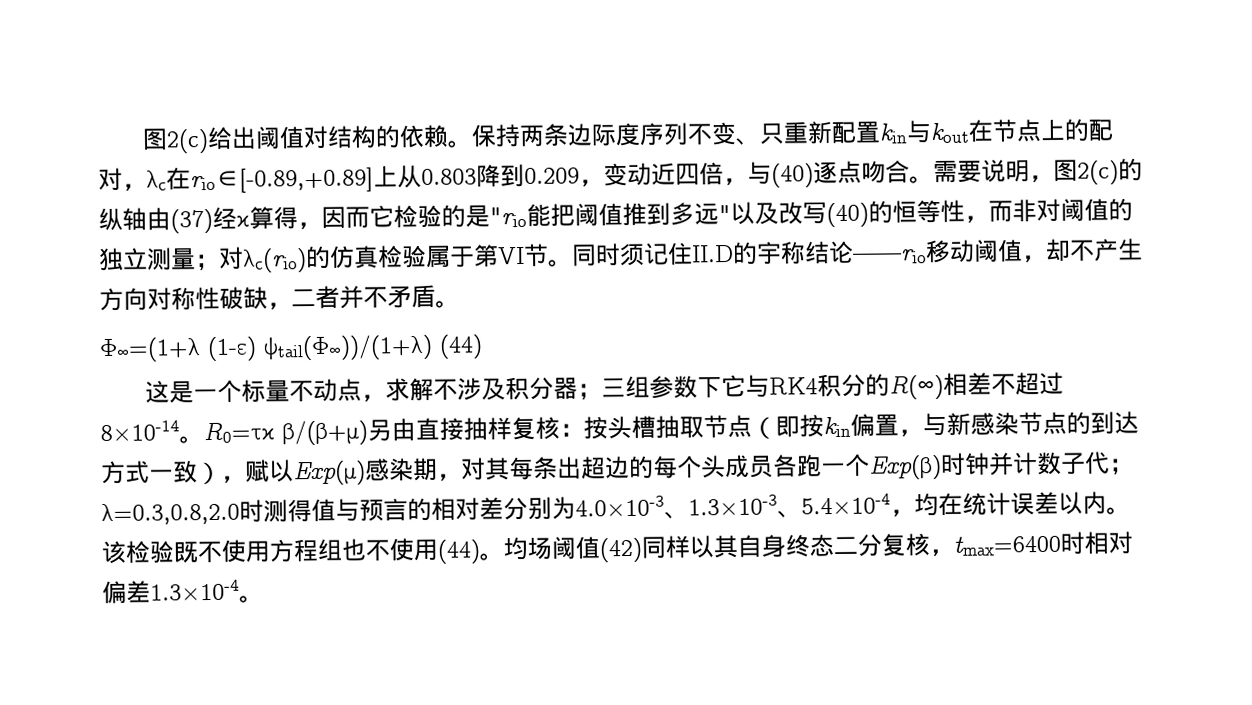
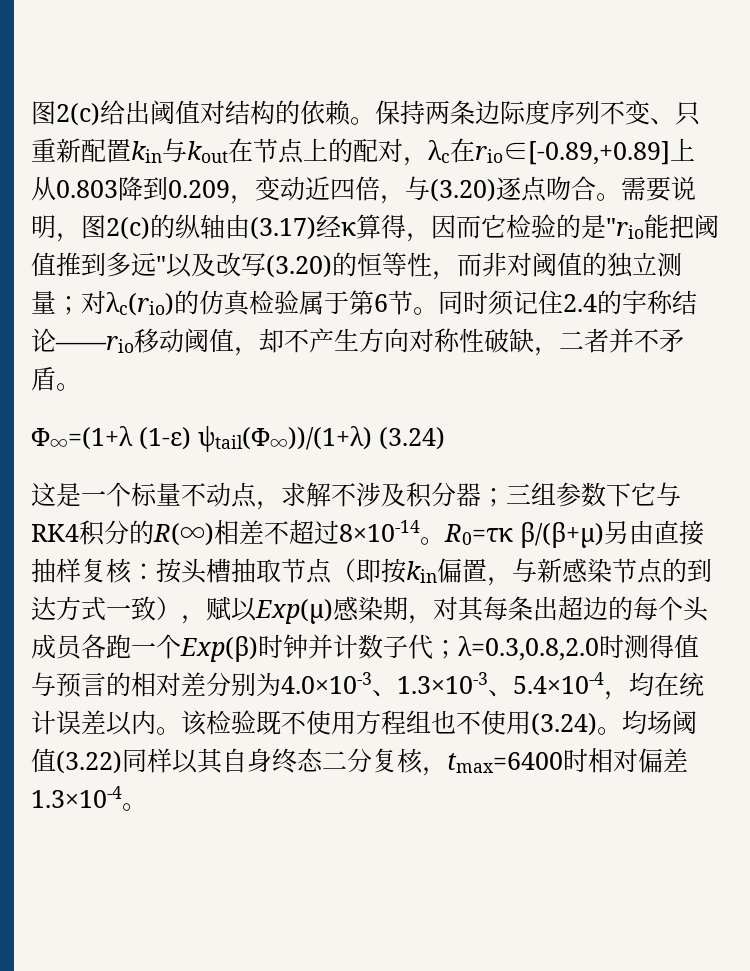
- 保持两条边际度序列不变、只重新配置kin与kout在节点上的配对，λc在rio∈[-0.89,+0.89]上从0.803降到0.209，变动近四倍，与(40)逐点吻合。
+ 保持两条边际度序列不变、只重新配置kin与kout在节点上的配对，λc在rio∈[-0.89,+0.89]上从0.803降到0.209，变动近四倍，与(3.20)逐点吻合。
- 需要说明，图2(c)的纵轴由(37)经κ算得，因而它检验的是"rio能把阈值推到多远"以及改写(40)的恒等性，而非对阈值的独立测量；对λc(rio)的仿真检验属于第VI节。
+ 需要说明，图2(c)的纵轴由(3.17)经κ算得，因而它检验的是"rio能把阈值推到多远"以及改写(3.20)的恒等性，而非对阈值的独立测量；对λc(rio)的仿真检验属于第6节。
- 同时须记住II.D的宇称结论——rio移动阈值，却不产生方向对称性破缺，二者并不矛盾。
+ 同时须记住2.4的宇称结论——rio移动阈值，却不产生方向对称性破缺，二者并不矛盾。
- Φ∞=(1+λ (1-ε) ψtail(Φ∞))/(1+λ) (44)
+ Φ∞=(1+λ (1-ε) ψtail(Φ∞))/(1+λ) (3.24)
- 该检验既不使用方程组也不使用(44)。
+ 该检验既不使用方程组也不使用(3.24)。
- 均场阈值(42)同样以其自身终态二分复核，tmax=6400时相对偏差1.3×10-4。
+ 均场阈值(3.22)同样以其自身终态二分复核，tmax=6400时相对偏差1.3×10-4。

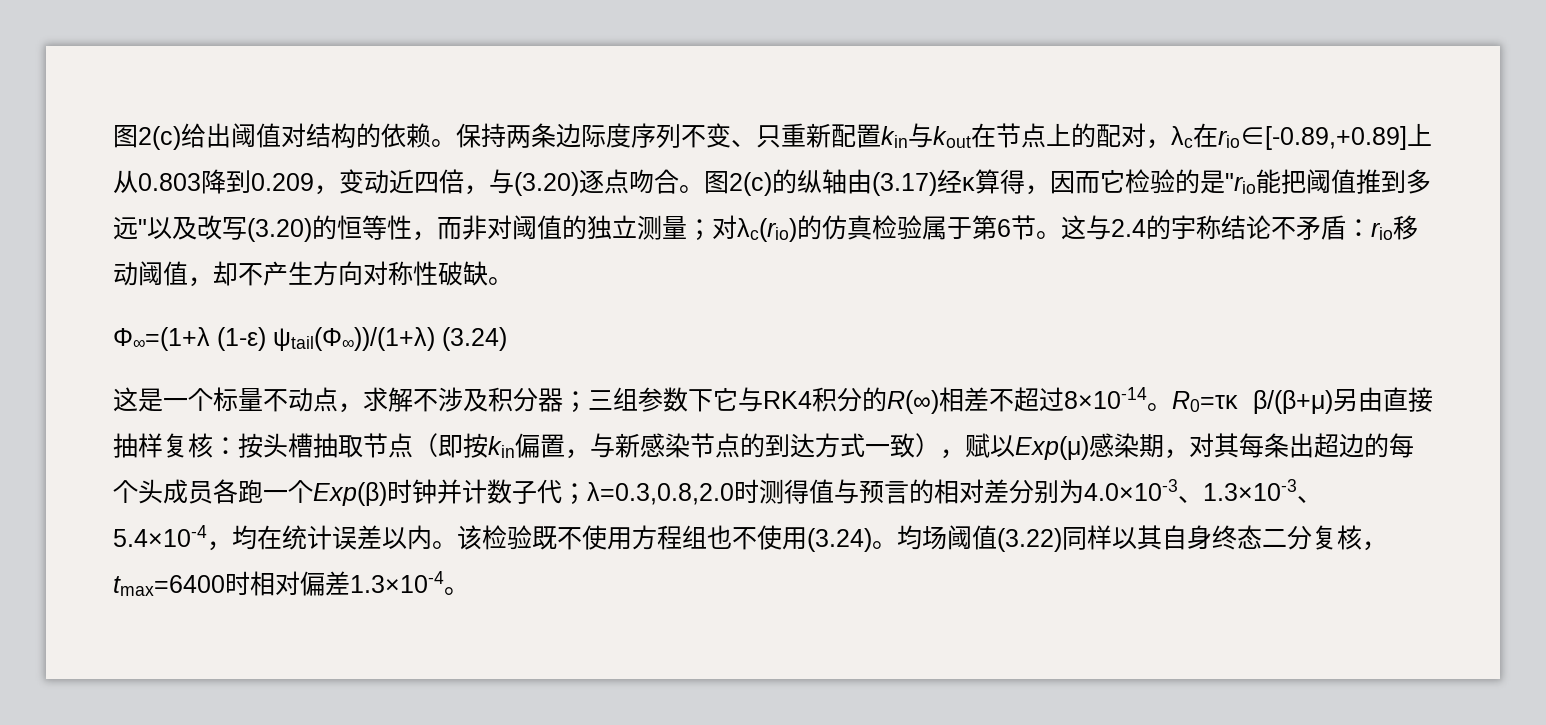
- 需要说明，图2(c)的纵轴由(3.17)经κ算得，因而它检验的是"rio能把阈值推到多远"以及改写(3.20)的恒等性，而非对阈值的独立测量；对λc(rio)的仿真检验属于第6节。
+ 图2(c)的纵轴由(3.17)经κ算得，因而它检验的是"rio能把阈值推到多远"以及改写(3.20)的恒等性，而非对阈值的独立测量；对λc(rio)的仿真检验属于第6节。
- 同时须记住2.4的宇称结论——rio移动阈值，却不产生方向对称性破缺，二者并不矛盾。
+ 这与2.4的宇称结论不矛盾：rio移动阈值，却不产生方向对称性破缺。

